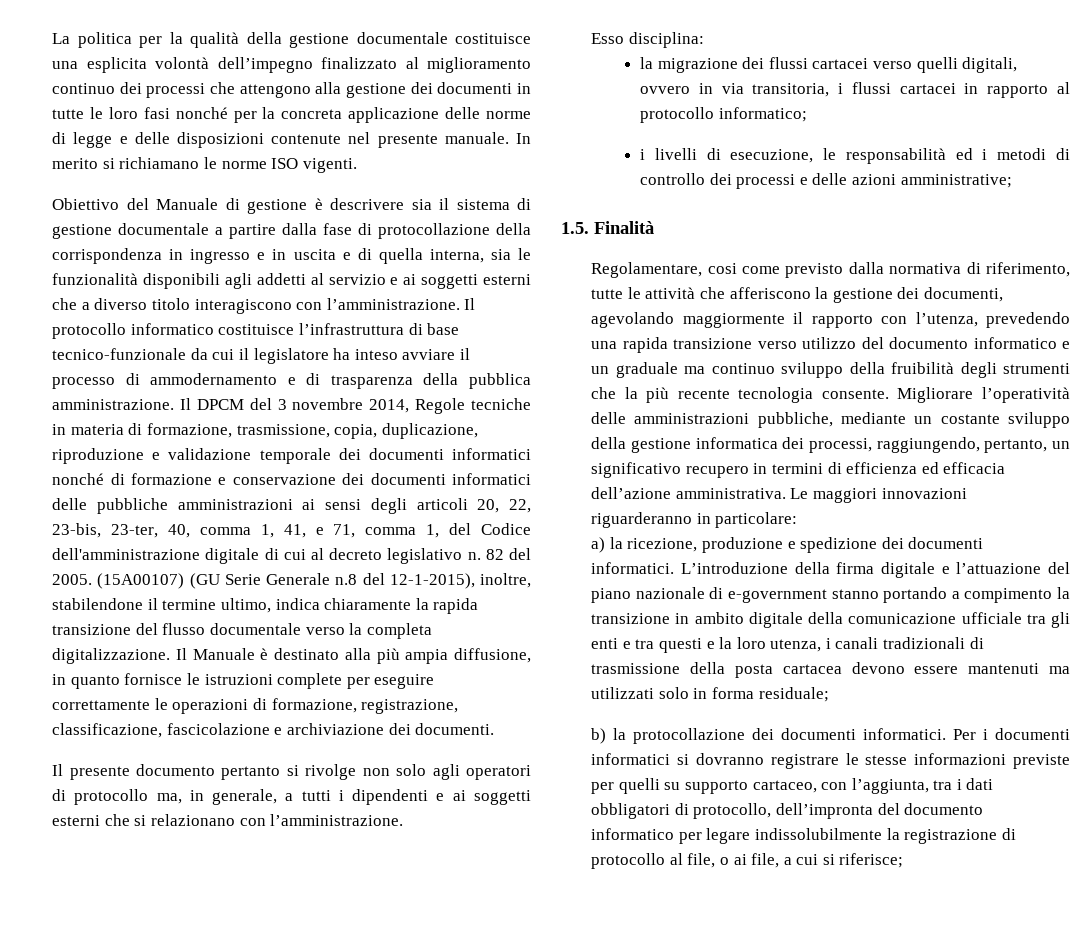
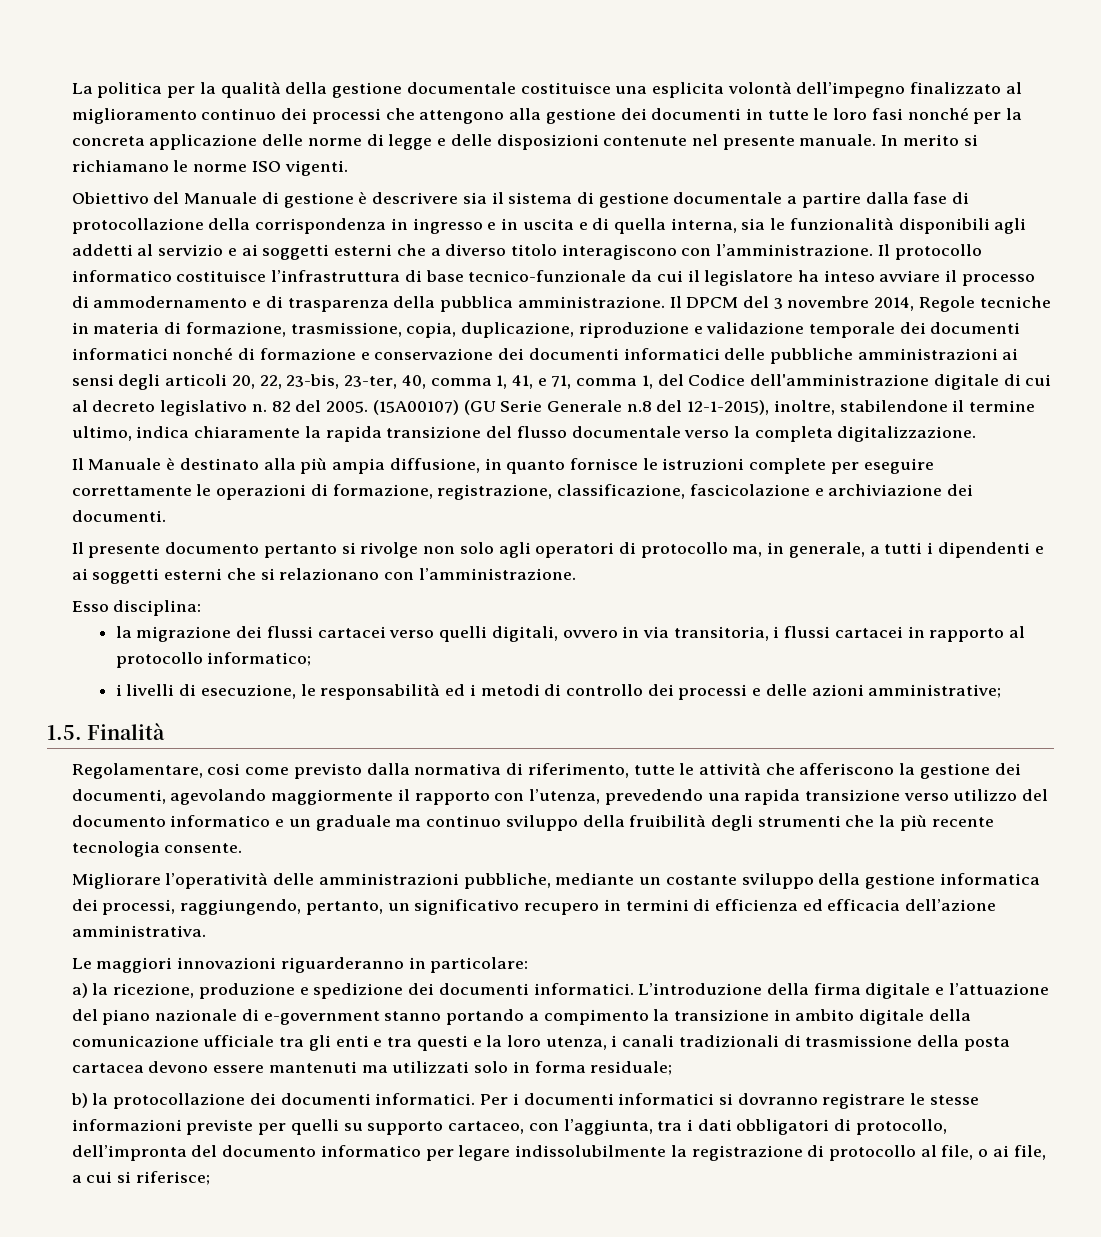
- (15A00107) (GU Serie Generale n.8 del 12-1-2015), inoltre, stabilendone il termine ultimo, indica chiaramente la rapida transizione del flusso documentale verso la completa digitalizzazione. Il Manuale è destinato alla più ampia diffusione, in quanto fornisce le istruzioni complete per eseguire correttamente le operazioni di formazione, registrazione, classificazione, fascicolazione e archiviazione dei documenti.
+ (15A00107) (GU Serie Generale n.8 del 12-1-2015), inoltre, stabilendone il termine ultimo, indica chiaramente la rapida transizione del flusso documentale verso la completa digitalizzazione.
+ Il Manuale è destinato alla più ampia diffusione, in quanto fornisce le istruzioni complete per eseguire correttamente le operazioni di formazione, registrazione, classificazione, fascicolazione e archiviazione dei documenti.
- Regolamentare, cosi come previsto dalla normativa di riferimento, tutte le attività che afferiscono la gestione dei documenti, agevolando maggiormente il rapporto con l’utenza, prevedendo una rapida transizione verso utilizzo del documento informatico e un graduale ma continuo sviluppo della fruibilità degli strumenti che la più recente tecnologia consente. Migliorare l’operatività delle amministrazioni pubbliche, mediante un costante sviluppo della gestione informatica dei processi, raggiungendo, pertanto, un significativo recupero in termini di efficienza ed efficacia dell’azione amministrativa. Le maggiori innovazioni riguarderanno in particolare:
+ Regolamentare, cosi come previsto dalla normativa di riferimento, tutte le attività che afferiscono la gestione dei documenti, agevolando maggiormente il rapporto con l’utenza, prevedendo una rapida transizione verso utilizzo del documento informatico e un graduale ma continuo sviluppo della fruibilità degli strumenti che la più recente tecnologia consente.
+ Migliorare l’operatività delle amministrazioni pubbliche, mediante un costante sviluppo della gestione informatica dei processi, raggiungendo, pertanto, un significativo recupero in termini di efficienza ed efficacia dell’azione amministrativa.
+ Le maggiori innovazioni riguarderanno in particolare:

